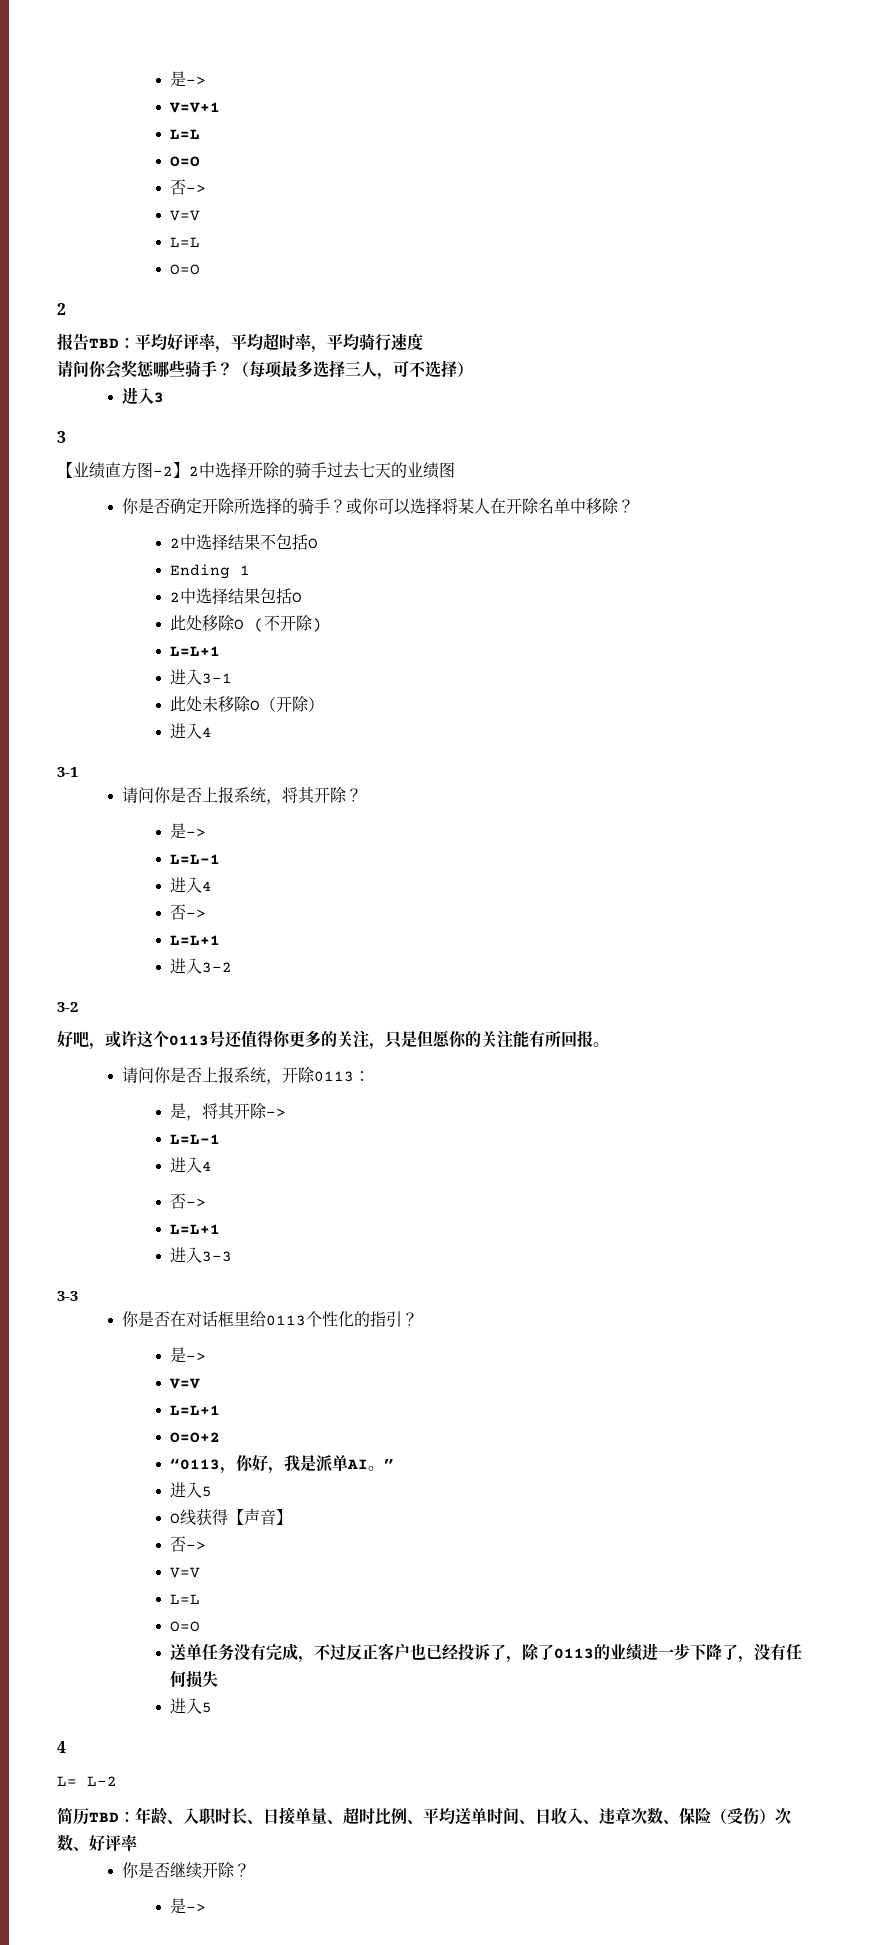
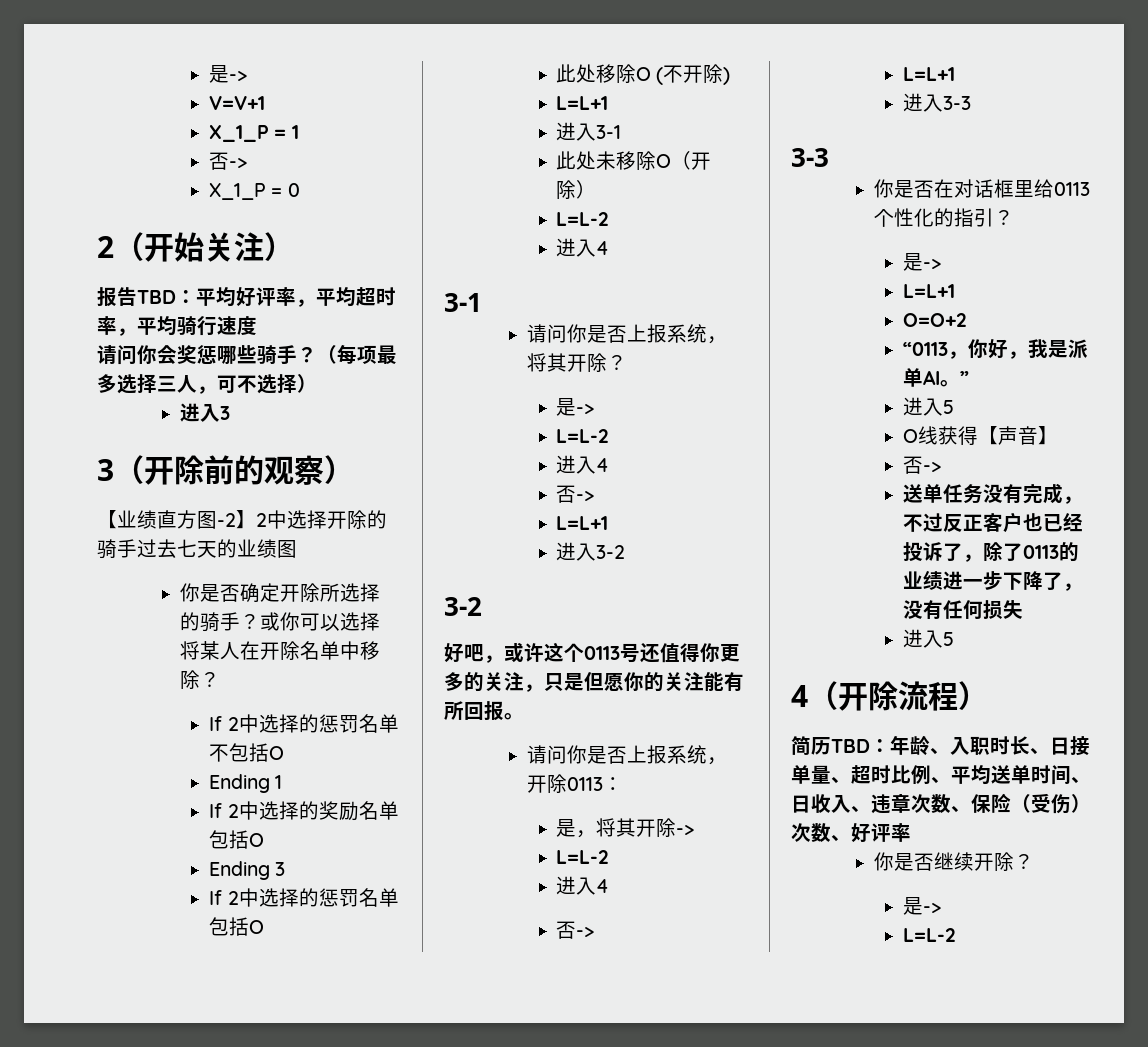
  V=V+1
- L=L
- O=O
+ X_1_P = 1
  否->
- V=V
- L=L
- O=O
- 2
+ X_1_P = 0
+ 2（开始关注）
  进入3
- 3
+ 3（开除前的观察）
- 2中选择结果不包括O
+ If 2中选择的惩罚名单不包括O
- 2中选择结果包括O
+ If 2中选择的奖励名单包括O
+ Ending 3
+ If 2中选择的惩罚名单包括O
  此处未移除O（开除）
+ L=L-2
  请问你是否上报系统，将其开除？
  是->
- L=L-1
+ L=L-2
  是，将其开除->
- L=L-1
+ L=L-2
  你是否在对话框里给0113个性化的指引？
  是->
- V=V
  O线获得【声音】
  否->
- V=V
- L=L
- O=O
  送单任务没有完成，不过反正客户也已经投诉了，除了0113的业绩进一步下降了，没有任何损失
  进入5
- 4
- L= L-2
+ 4（开除流程）
  你是否继续开除？
  是->
+ L=L-2

